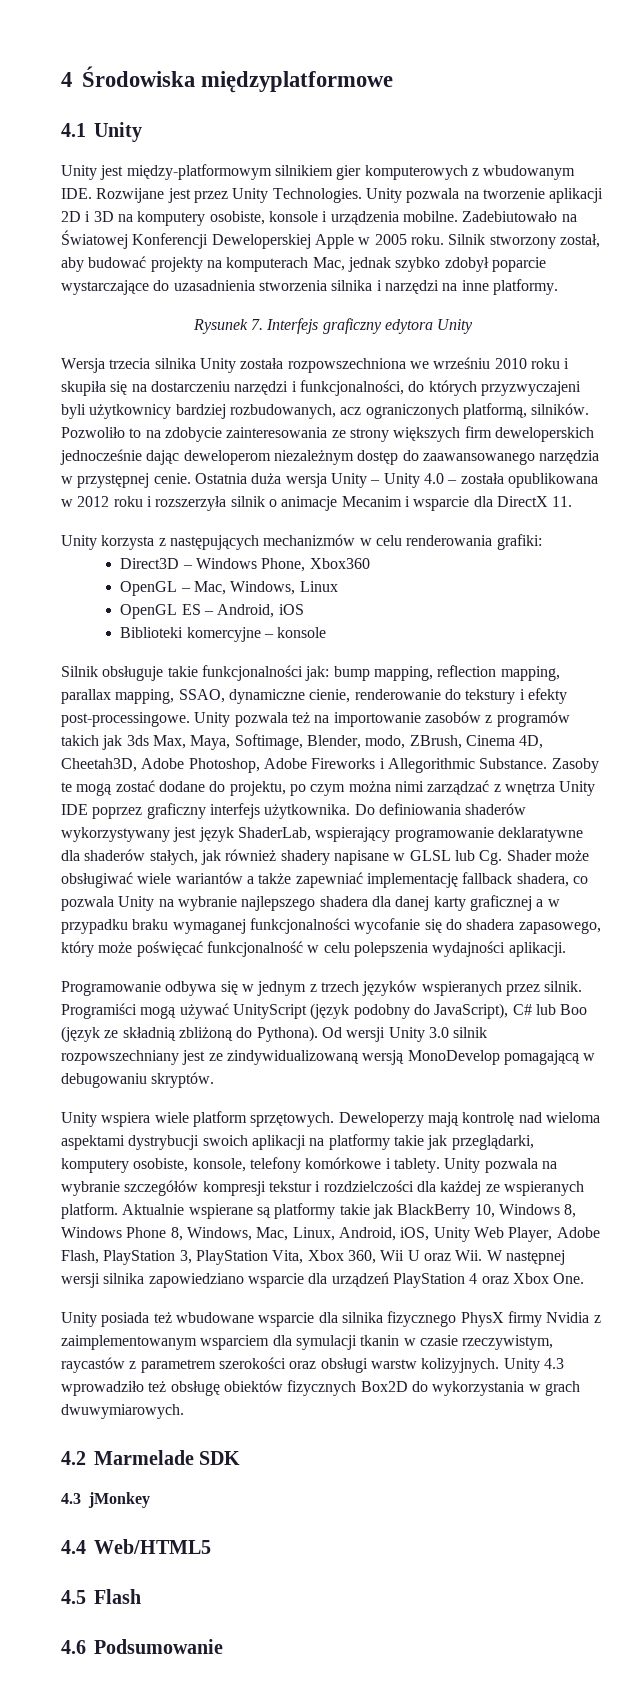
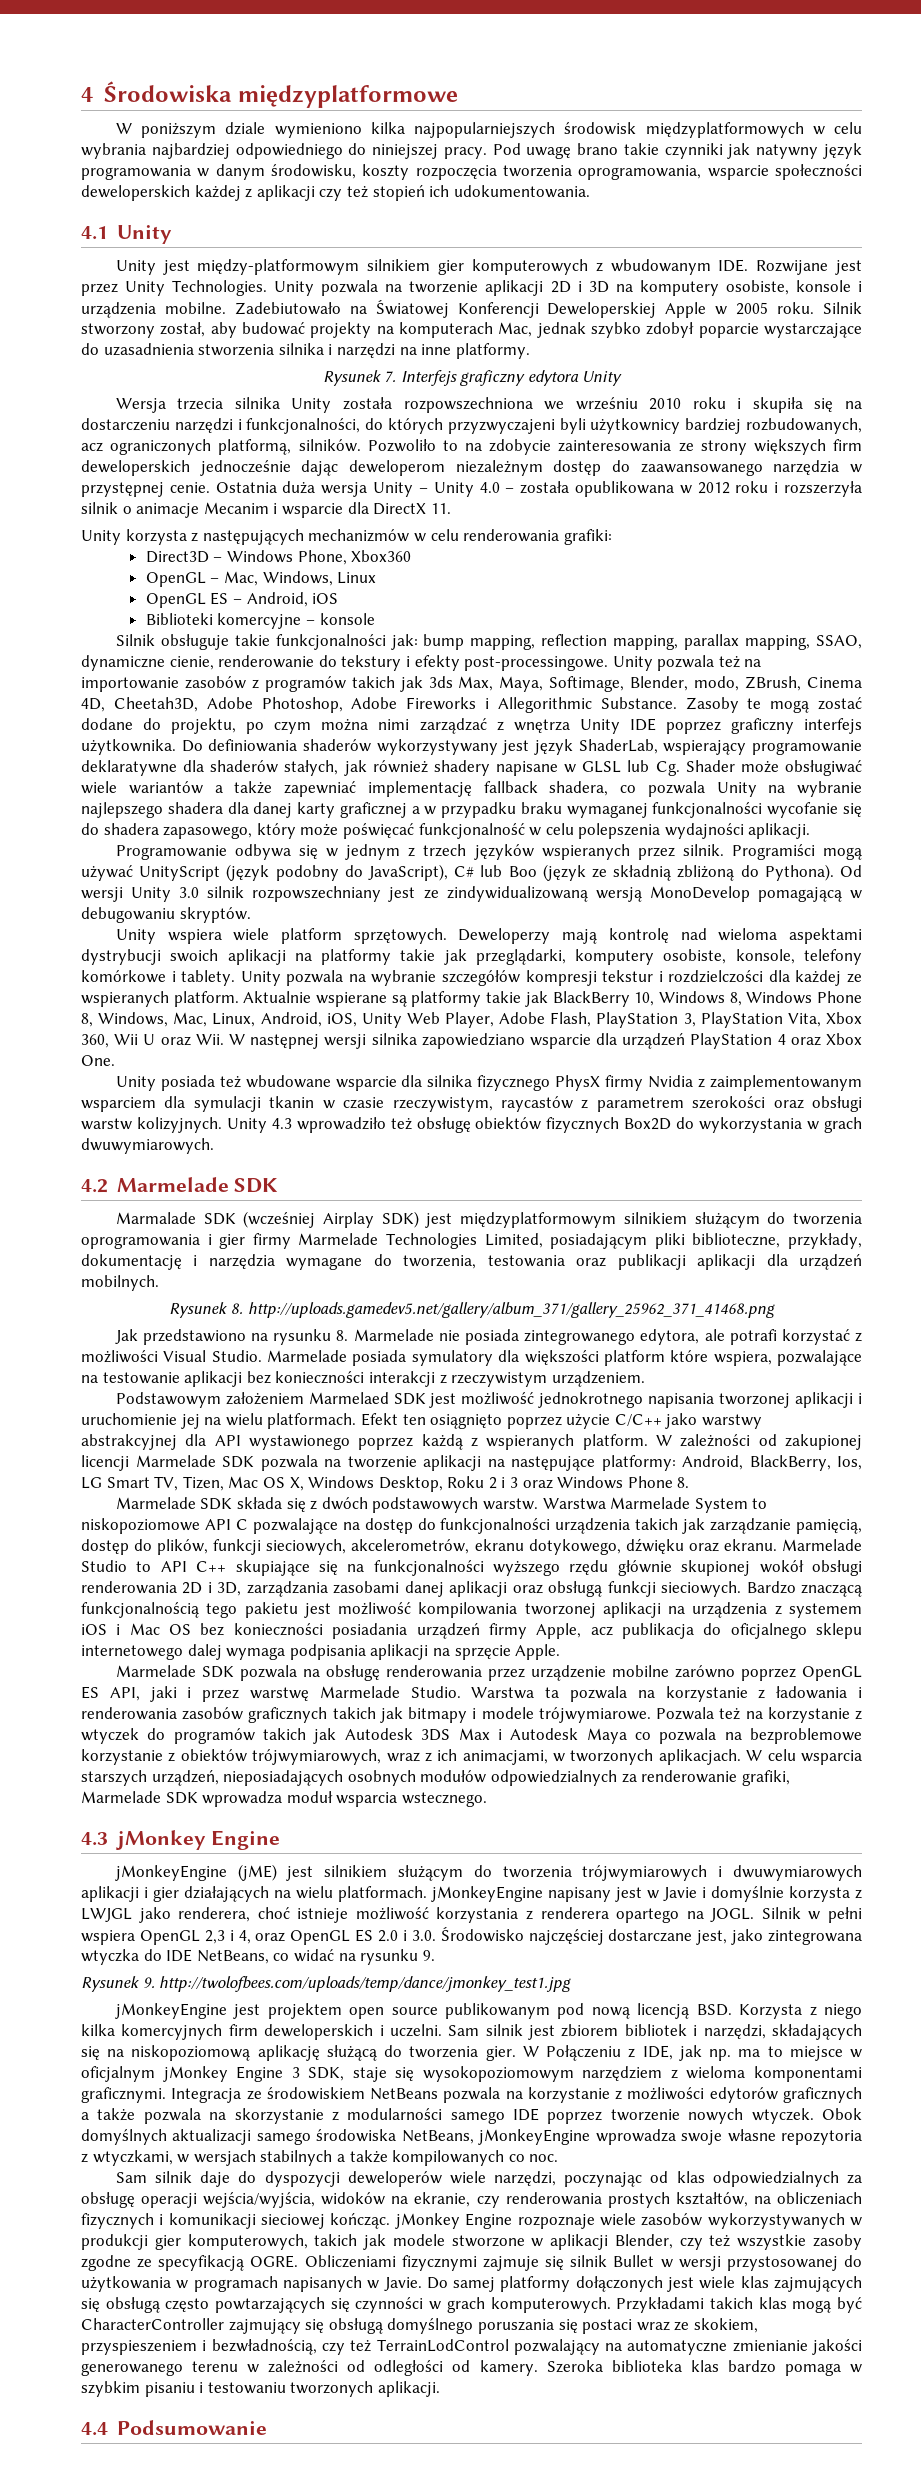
+ W poniższym dziale wymieniono kilka najpopularniejszych środowisk międzyplatformowych w celu wybrania najbardziej odpowiedniego do niniejszej pracy. Pod uwagę brano takie czynniki jak natywny język programowania w danym środowisku, koszty rozpoczęcia tworzenia oprogramowania, wsparcie społeczności deweloperskich każdej z aplikacji czy też stopień ich udokumentowania.
- 4.3 jMonkey
- 4.4 Web/HTML5
- 4.5 Flash
- 4.6 Podsumowanie
+ Marmalade SDK (wcześniej Airplay SDK) jest międzyplatformowym silnikiem służącym do tworzenia oprogramowania i gier firmy Marmelade Technologies Limited, posiadającym pliki biblioteczne, przykłady, dokumentację i narzędzia wymagane do tworzenia, testowania oraz publikacji aplikacji dla urządzeń mobilnych.
+ Rysunek 8. http://uploads.gamedev5.net/gallery/album_371/gallery_25962_371_41468.png
+ Jak przedstawiono na rysunku 8. Marmelade nie posiada zintegrowanego edytora, ale potrafi korzystać z możliwości Visual Studio. Marmelade posiada symulatory dla większości platform które wspiera, pozwalające na testowanie aplikacji bez konieczności interakcji z rzeczywistym urządzeniem.
+ Podstawowym założeniem Marmelaed SDK jest możliwość jednokrotnego napisania tworzonej aplikacji i uruchomienie jej na wielu platformach. Efekt ten osiągnięto poprzez użycie C/C++ jako warstwy abstrakcyjnej dla API wystawionego poprzez każdą z wspieranych platform. W zależności od zakupionej licencji Marmelade SDK pozwala na tworzenie aplikacji na następujące platformy: Android, BlackBerry, Ios, LG Smart TV, Tizen, Mac OS X, Windows Desktop, Roku 2 i 3 oraz Windows Phone 8.
+ Marmelade SDK składa się z dwóch podstawowych warstw. Warstwa Marmelade System to niskopoziomowe API C pozwalające na dostęp do funkcjonalności urządzenia takich jak zarządzanie pamięcią, dostęp do plików, funkcji sieciowych, akcelerometrów, ekranu dotykowego, dźwięku oraz ekranu. Marmelade Studio to API C++ skupiające się na funkcjonalności wyższego rzędu głównie skupionej wokół obsługi renderowania 2D i 3D, zarządzania zasobami danej aplikacji oraz obsługą funkcji sieciowych. Bardzo znaczącą funkcjonalnością tego pakietu jest możliwość kompilowania tworzonej aplikacji na urządzenia z systemem iOS i Mac OS bez konieczności posiadania urządzeń firmy Apple, acz publikacja do oficjalnego sklepu internetowego dalej wymaga podpisania aplikacji na sprzęcie Apple.
+ Marmelade SDK pozwala na obsługę renderowania przez urządzenie mobilne zarówno poprzez OpenGL ES API, jaki i przez warstwę Marmelade Studio. Warstwa ta pozwala na korzystanie z ładowania i renderowania zasobów graficznych takich jak bitmapy i modele trójwymiarowe. Pozwala też na korzystanie z wtyczek do programów takich jak Autodesk 3DS Max i Autodesk Maya co pozwala na bezproblemowe korzystanie z obiektów trójwymiarowych, wraz z ich animacjami, w tworzonych aplikacjach. W celu wsparcia starszych urządzeń, nieposiadających osobnych modułów odpowiedzialnych za renderowanie grafiki, Marmelade SDK wprowadza moduł wsparcia wstecznego.
+ 4.3 jMonkey Engine
+ jMonkeyEngine (jME) jest silnikiem służącym do tworzenia trójwymiarowych i dwuwymiarowych aplikacji i gier działających na wielu platformach. jMonkeyEngine napisany jest w Javie i domyślnie korzysta z LWJGL jako renderera, choć istnieje możliwość korzystania z renderera opartego na JOGL. Silnik w pełni wspiera OpenGL 2,3 i 4, oraz OpenGL ES 2.0 i 3.0. Środowisko najczęściej dostarczane jest, jako zintegrowana wtyczka do IDE NetBeans, co widać na rysunku 9.
+ Rysunek 9. http://twolofbees.com/uploads/temp/dance/jmonkey_test1.jpg
+ jMonkeyEngine jest projektem open source publikowanym pod nową licencją BSD. Korzysta z niego kilka komercyjnych firm deweloperskich i uczelni. Sam silnik jest zbiorem bibliotek i narzędzi, składających się na niskopoziomową aplikację służącą do tworzenia gier. W Połączeniu z IDE, jak np. ma to miejsce w oficjalnym jMonkey Engine 3 SDK, staje się wysokopoziomowym narzędziem z wieloma komponentami graficznymi. Integracja ze środowiskiem NetBeans pozwala na korzystanie z możliwości edytorów graficznych a także pozwala na skorzystanie z modularności samego IDE poprzez tworzenie nowych wtyczek. Obok domyślnych aktualizacji samego środowiska NetBeans, jMonkeyEngine wprowadza swoje własne repozytoria z wtyczkami, w wersjach stabilnych a także kompilowanych co noc.
+ Sam silnik daje do dyspozycji deweloperów wiele narzędzi, poczynając od klas odpowiedzialnych za obsługę operacji wejścia/wyjścia, widoków na ekranie, czy renderowania prostych kształtów, na obliczeniach fizycznych i komunikacji sieciowej kończąc. jMonkey Engine rozpoznaje wiele zasobów wykorzystywanych w produkcji gier komputerowych, takich jak modele stworzone w aplikacji Blender, czy też wszystkie zasoby zgodne ze specyfikacją OGRE. Obliczeniami fizycznymi zajmuje się silnik Bullet w wersji przystosowanej do użytkowania w programach napisanych w Javie. Do samej platformy dołączonych jest wiele klas zajmujących się obsługą często powtarzających się czynności w grach komputerowych. Przykładami takich klas mogą być CharacterController zajmujący się obsługą domyślnego poruszania się postaci wraz ze skokiem, przyspieszeniem i bezwładnością, czy też TerrainLodControl pozwalający na automatyczne zmienianie jakości generowanego terenu w zależności od odległości od kamery. Szeroka biblioteka klas bardzo pomaga w szybkim pisaniu i testowaniu tworzonych aplikacji.
+ 4.4 Podsumowanie

